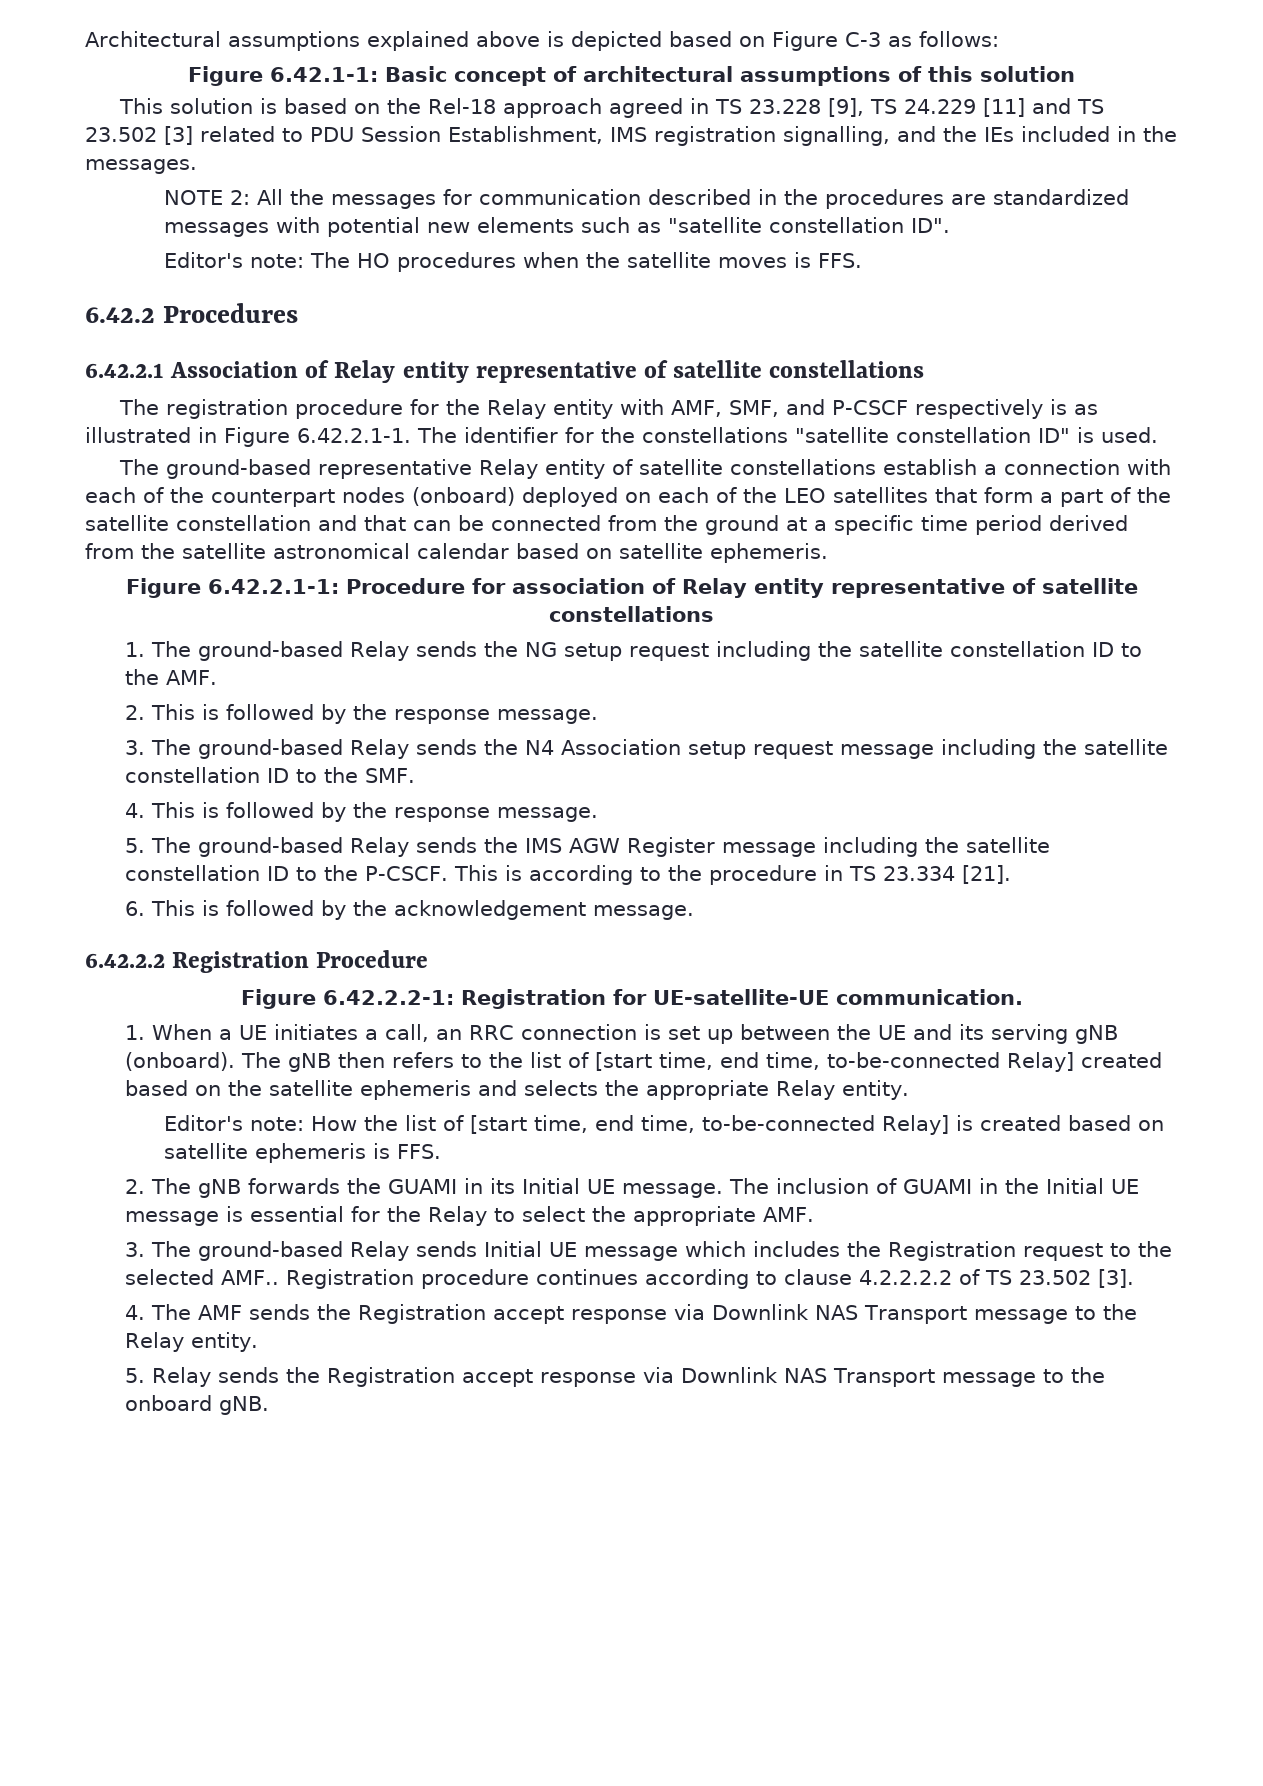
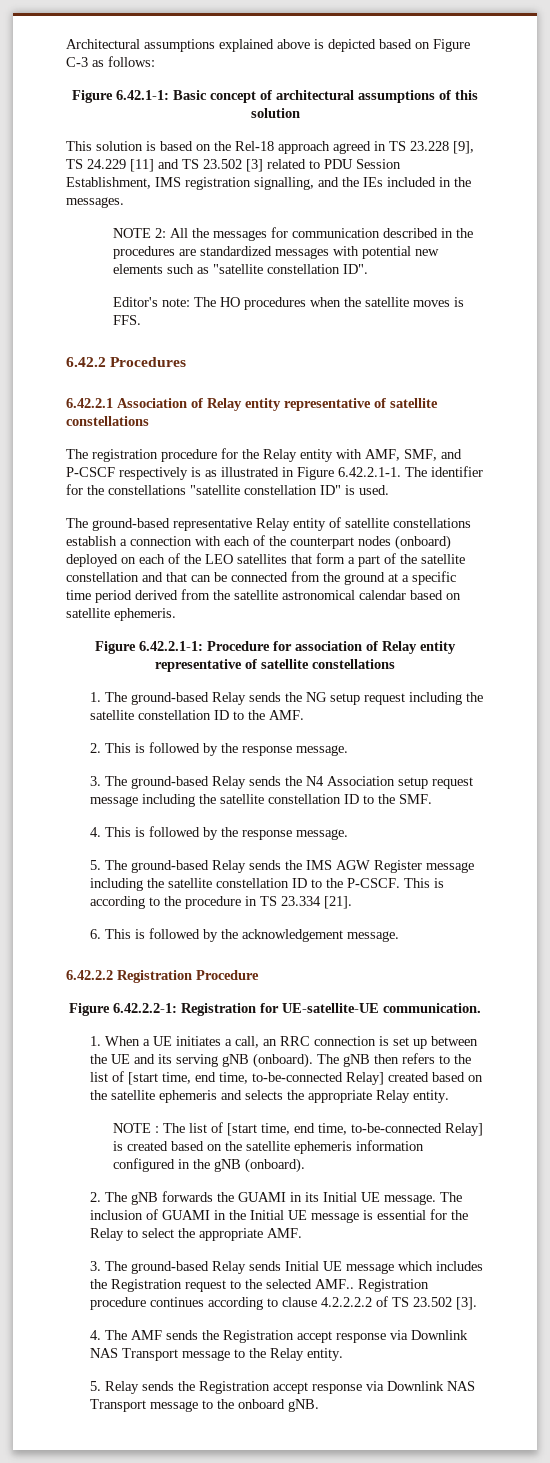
- Editor's note: How the list of [start time, end time, to-be-connected Relay] is created based on satellite ephemeris is FFS.
+ NOTE : The list of [start time, end time, to-be-connected Relay] is created based on the satellite ephemeris information configured in the gNB (onboard).

